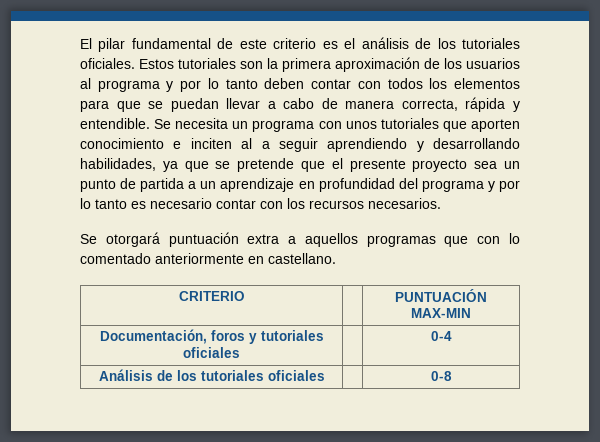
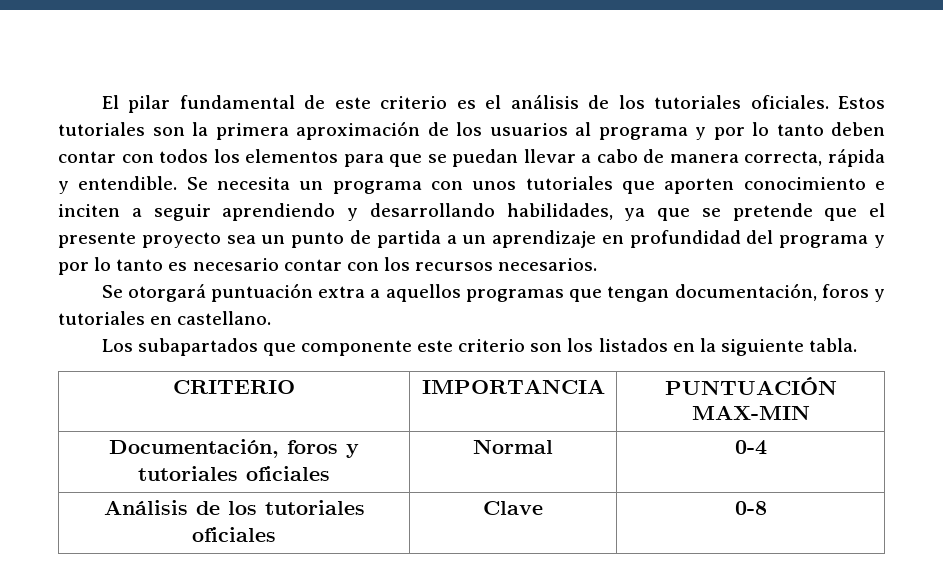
- Se necesita un programa con unos tutoriales que aporten conocimiento e inciten al a seguir aprendiendo y desarrollando habilidades, ya que se pretende que el presente proyecto sea un punto de partida a un aprendizaje en profundidad del programa y por lo tanto es necesario contar con los recursos necesarios.
+ Se necesita un programa con unos tutoriales que aporten conocimiento e inciten a seguir aprendiendo y desarrollando habilidades, ya que se pretende que el presente proyecto sea un punto de partida a un aprendizaje en profundidad del programa y por lo tanto es necesario contar con los recursos necesarios.
- Se otorgará puntuación extra a aquellos programas que con lo comentado anteriormente en castellano.
+ Se otorgará puntuación extra a aquellos programas que tengan documentación, foros y tutoriales en castellano.
+ Los subapartados que componente este criterio son los listados en la siguiente tabla.
- CRITERIO | | PUNTUACIÓN MAX-MIN
+ CRITERIO | IMPORTANCIA | PUNTUACIÓN MAX-MIN
- Documentación, foros y tutoriales oficiales | | 0-4
+ Documentación, foros y tutoriales oficiales | Normal | 0-4
- Análisis de los tutoriales oficiales | | 0-8
+ Análisis de los tutoriales oficiales | Clave | 0-8

